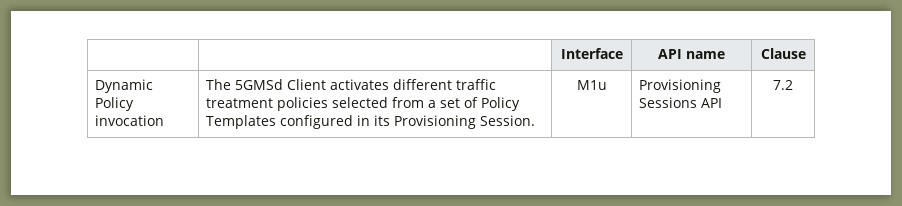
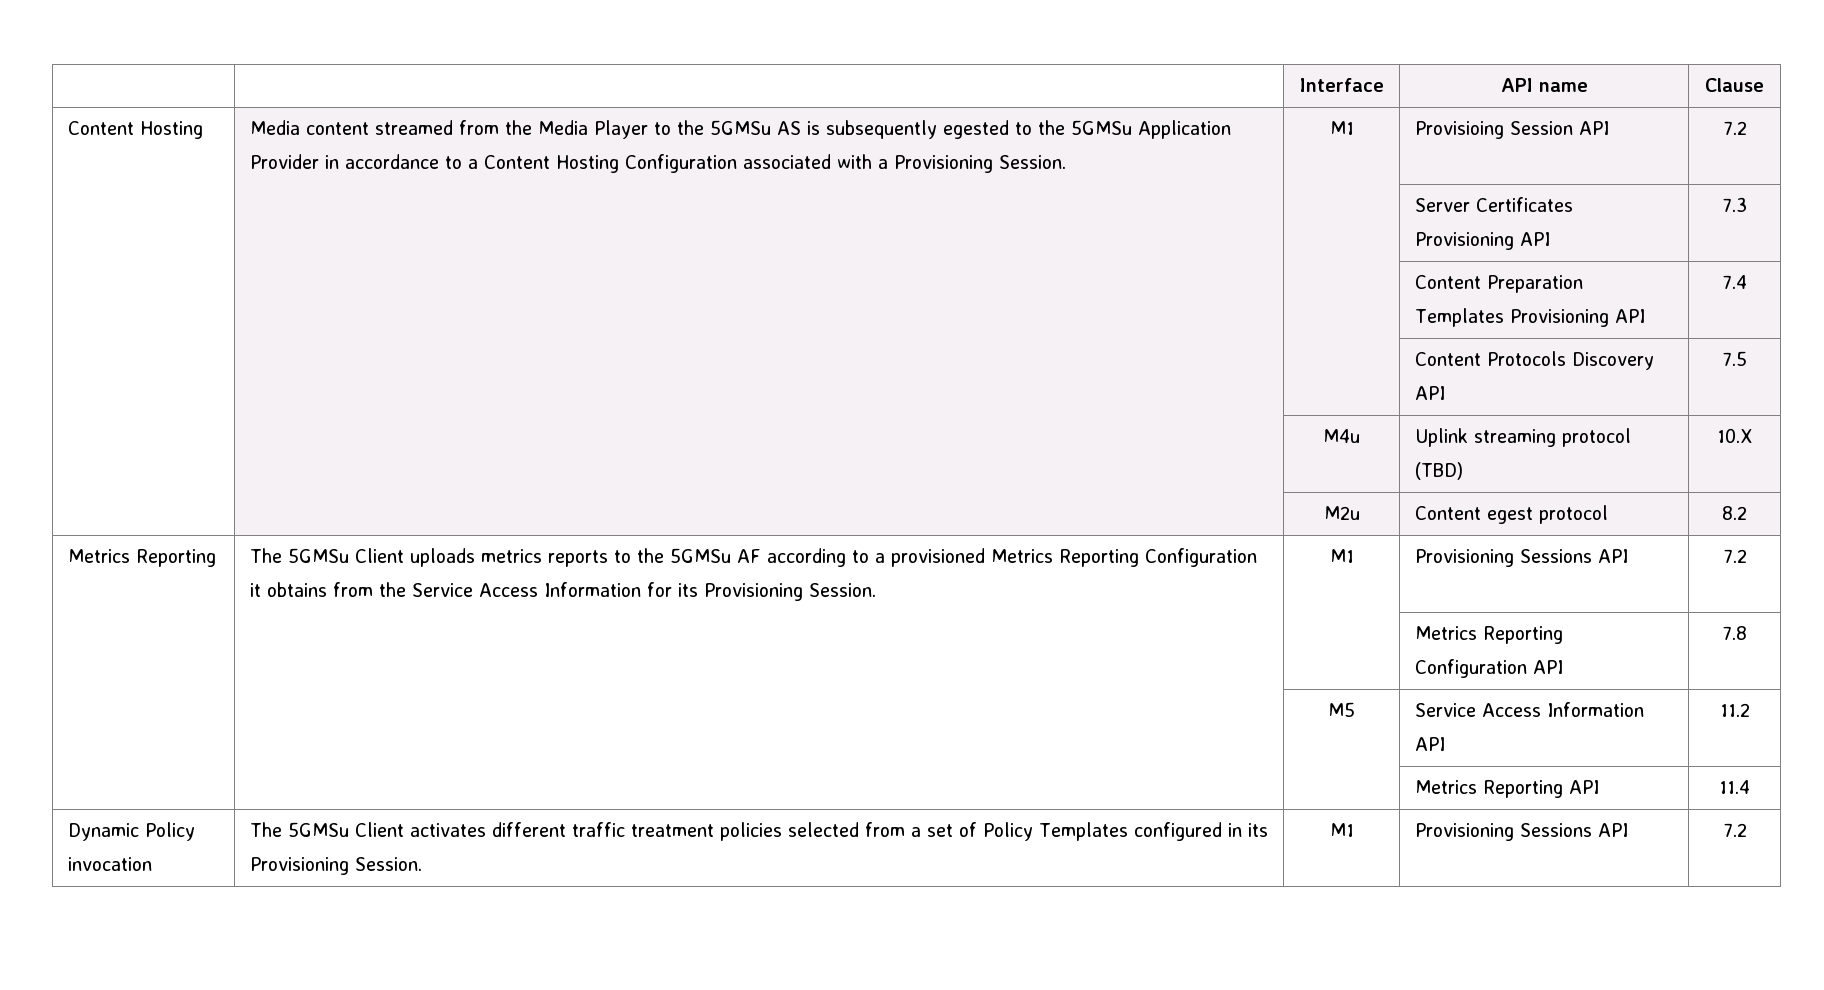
+ Content Hosting | Media content streamed from the Media Player to the 5GMSu AS is subsequently egested to the 5GMSu Application Provider in accordance to a Content Hosting Configuration associated with a Provisioning Session. | M1 | Provisioing Session API | 7.2
+ | | | Server Certificates Provisioning API | 7.3
+ | | | Content Preparation Templates Provisioning API | 7.4
+ | | | Content Protocols Discovery API | 7.5
+ | | M4u | Uplink streaming protocol (TBD) | 10.X
+ | | M2u | Content egest protocol | 8.2
+ Metrics Reporting | The 5GMSu Client uploads metrics reports to the 5GMSu AF according to a provisioned Metrics Reporting Configuration it obtains from the Service Access Information for its Provisioning Session. | M1 | Provisioning Sessions API | 7.2
+ | | | Metrics Reporting Configuration API | 7.8
+ | | M5 | Service Access Information API | 11.2
+ | | | Metrics Reporting API | 11.4
- Dynamic Policy invocation | The 5GMSd Client activates different traffic treatment policies selected from a set of Policy Templates configured in its Provisioning Session. | M1u | Provisioning Sessions API | 7.2
+ Dynamic Policy invocation | The 5GMSu Client activates different traffic treatment policies selected from a set of Policy Templates configured in its Provisioning Session. | M1 | Provisioning Sessions API | 7.2

